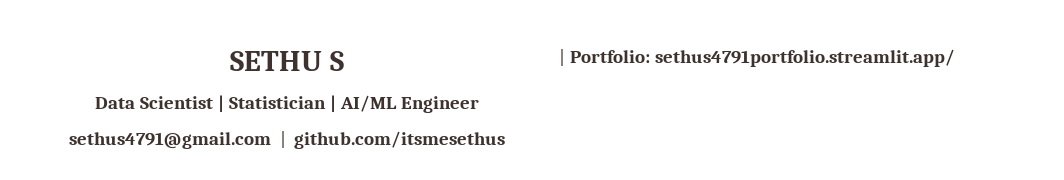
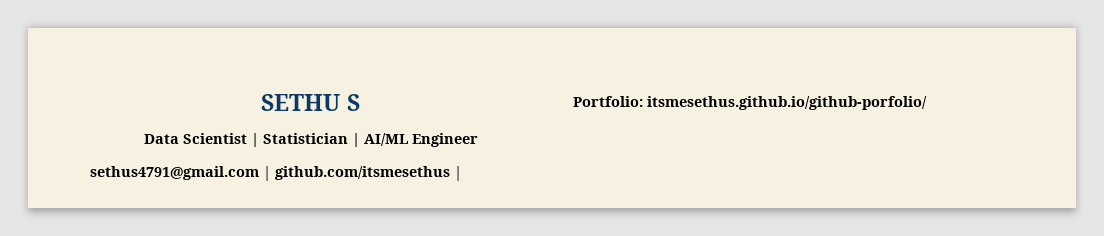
- sethus4791@gmail.com | github.com/itsmesethus | Portfolio: sethus4791portfolio.streamlit.app/
+ sethus4791@gmail.com | github.com/itsmesethus | Portfolio: itsmesethus.github.io/github-porfolio/

